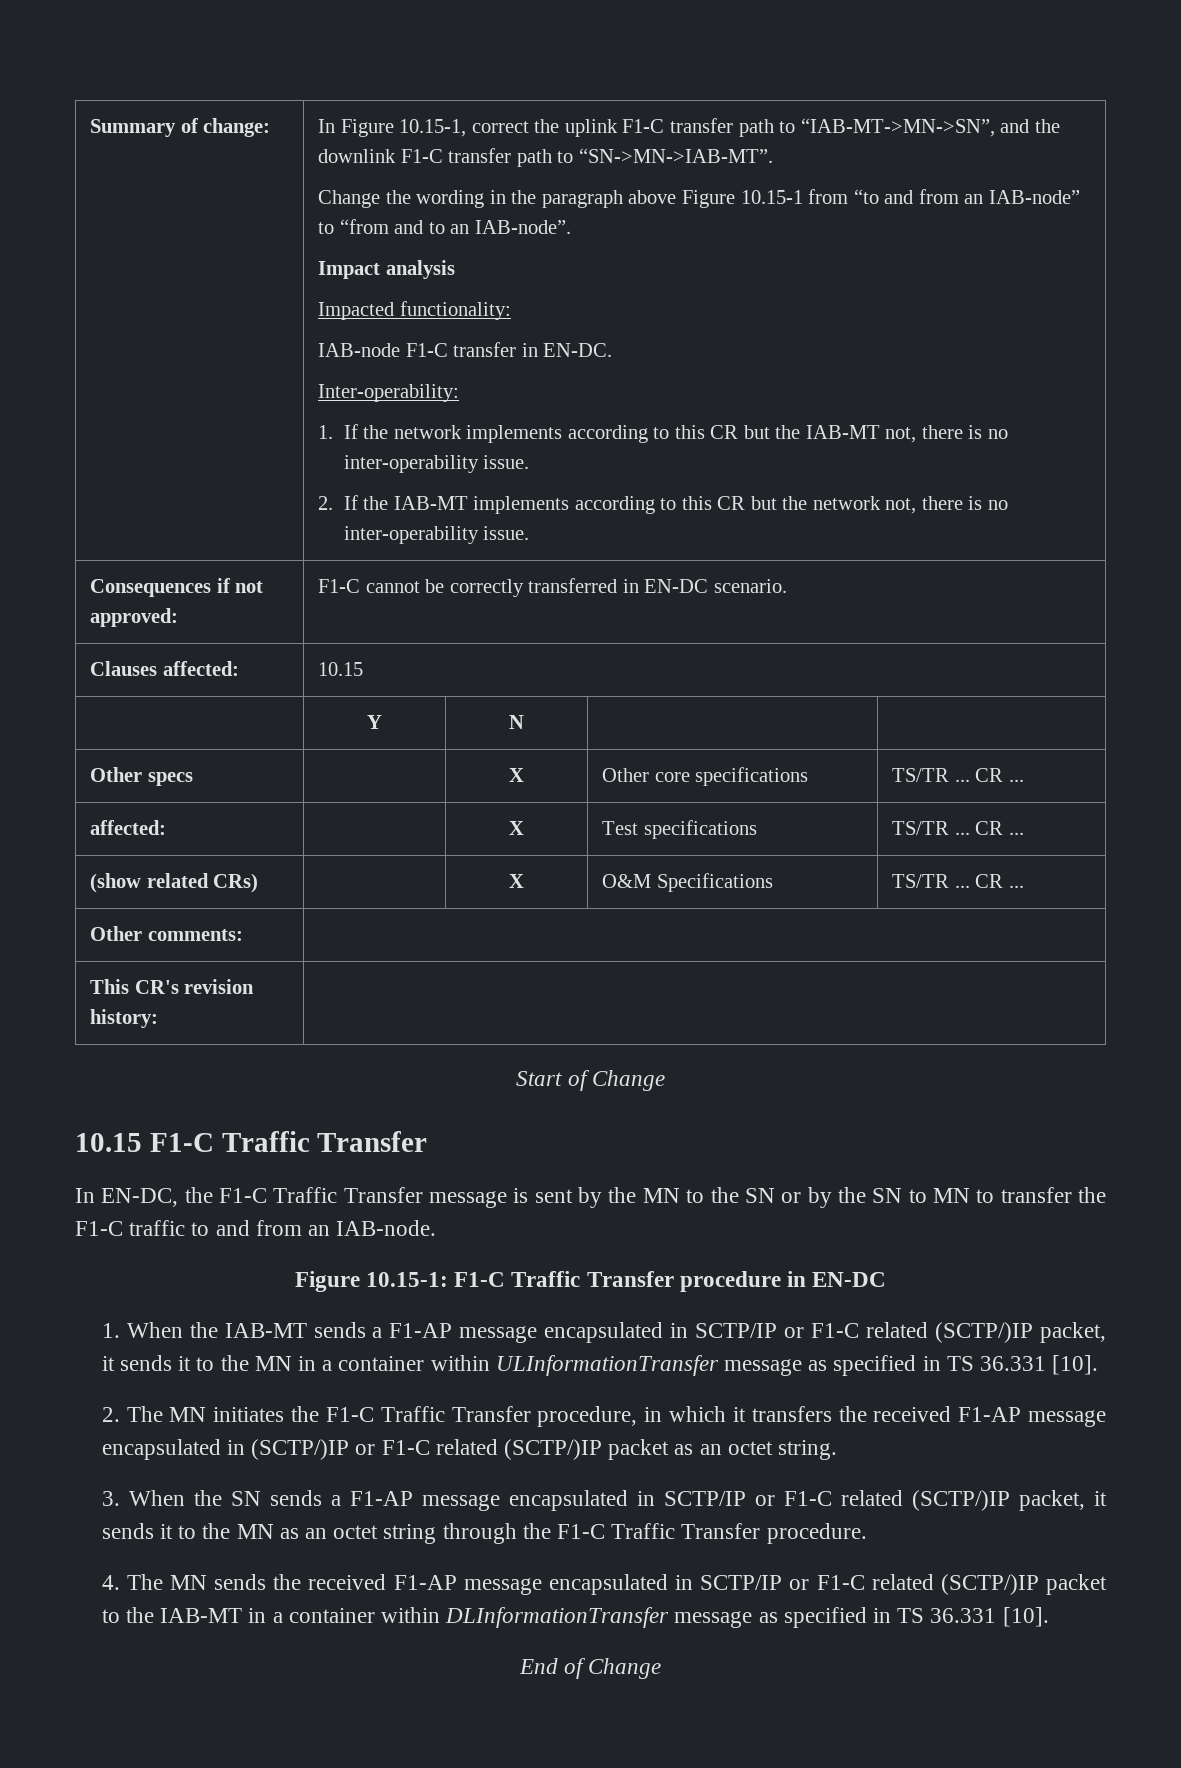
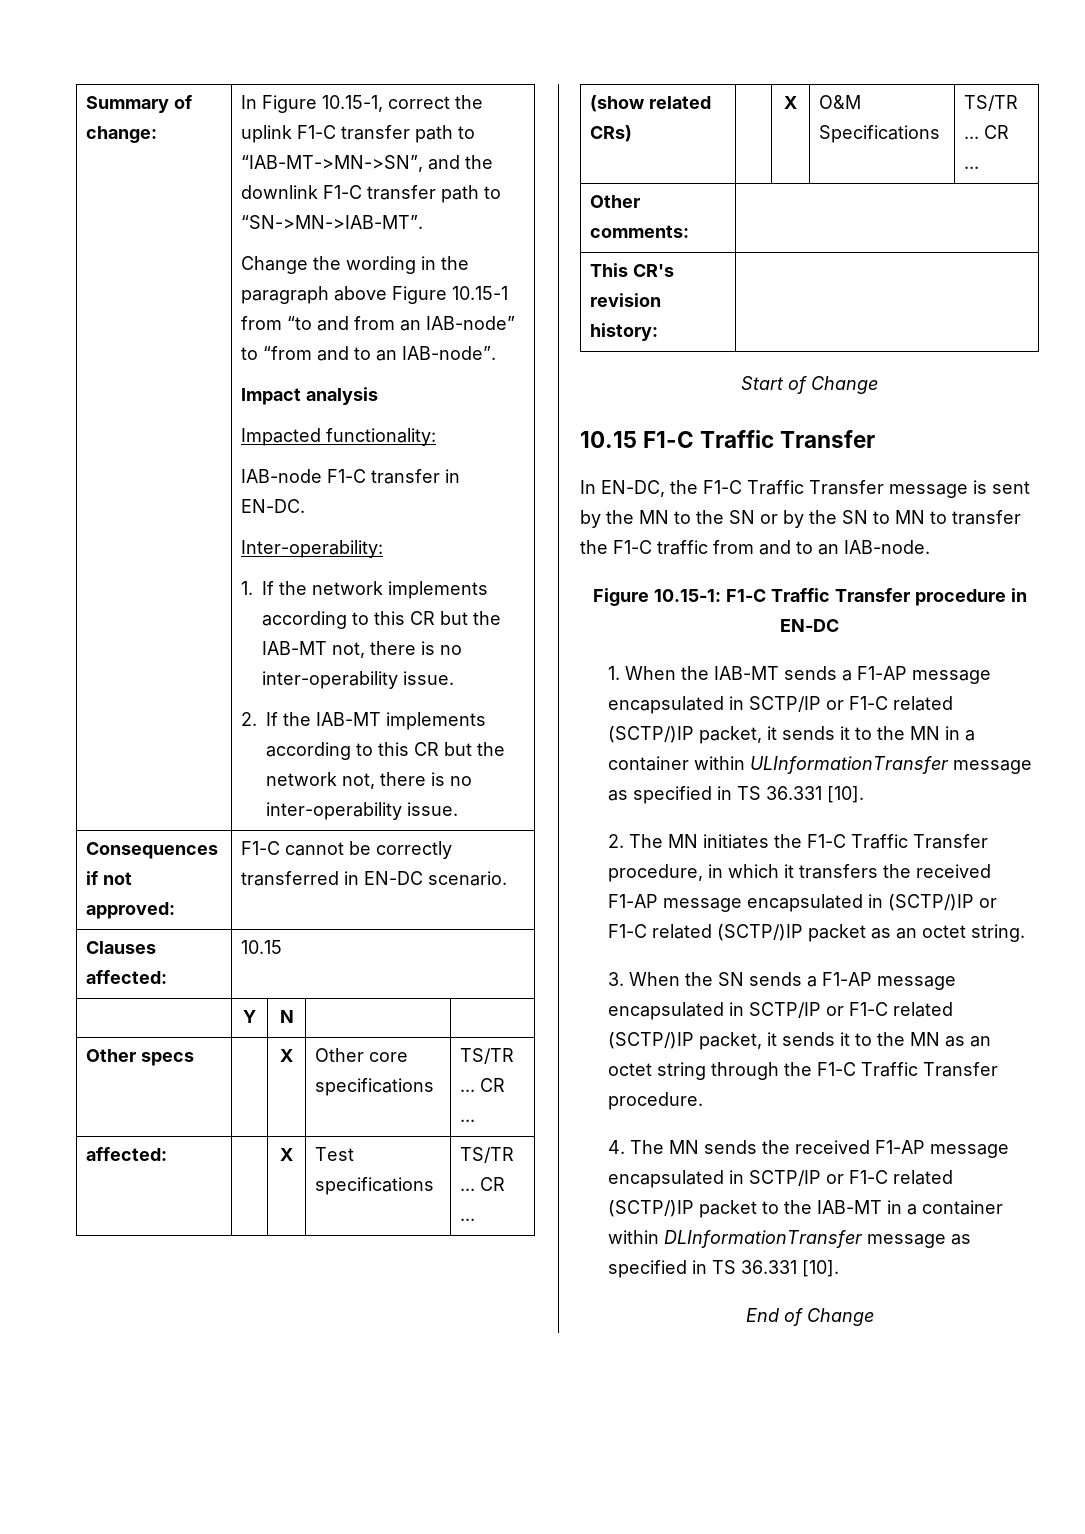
- In EN-DC, the F1-C Traffic Transfer message is sent by the MN to the SN or by the SN to MN to transfer the F1-C traffic to and from an IAB-node.
+ In EN-DC, the F1-C Traffic Transfer message is sent by the MN to the SN or by the SN to MN to transfer the F1-C traffic from and to an IAB-node.

